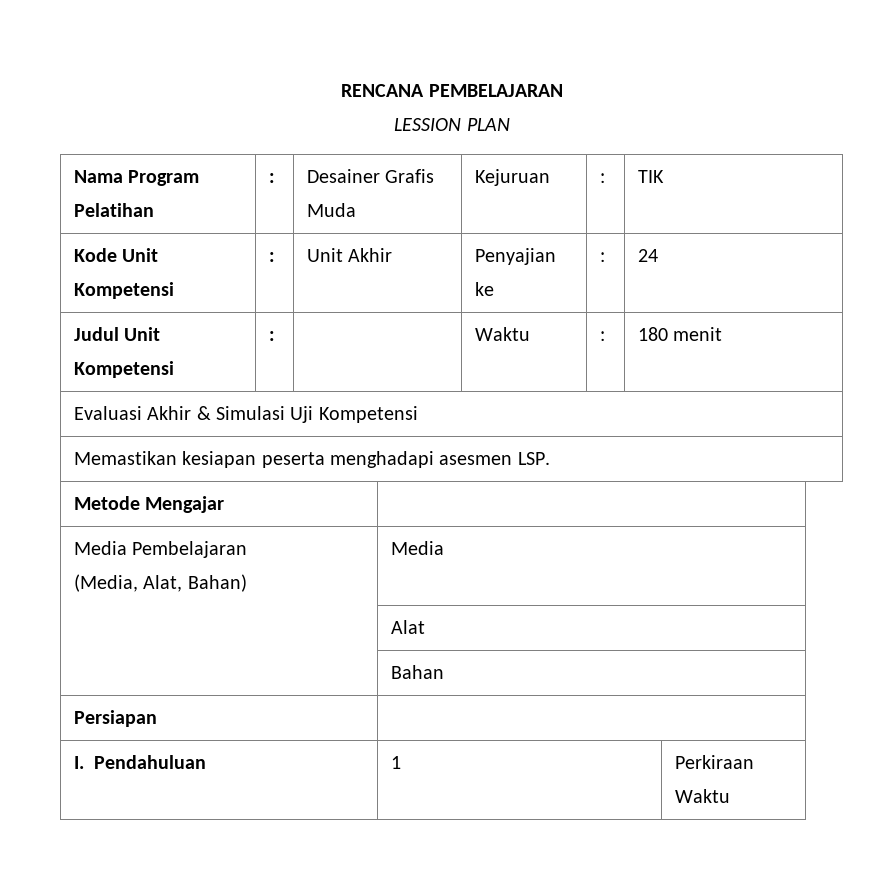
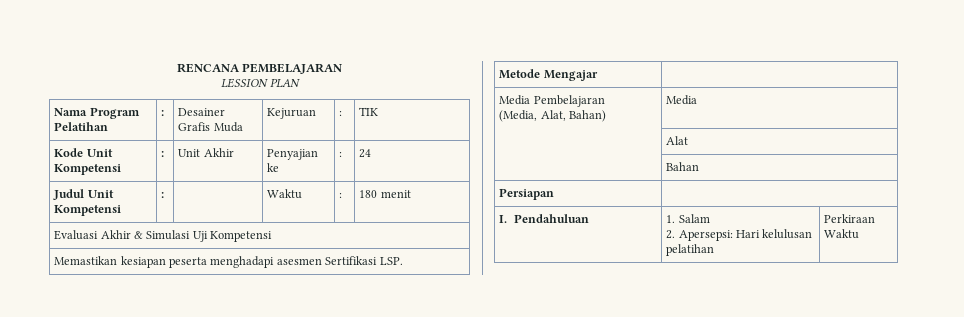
- Memastikan kesiapan peserta menghadapi asesmen LSP.
+ Memastikan kesiapan peserta menghadapi asesmen Sertifikasi LSP.
- I. Pendahuluan | 1 | Perkiraan Waktu
+ I. Pendahuluan | 1. Salam
+ 2. Apersepsi: Hari kelulusan pelatihan | Perkiraan Waktu

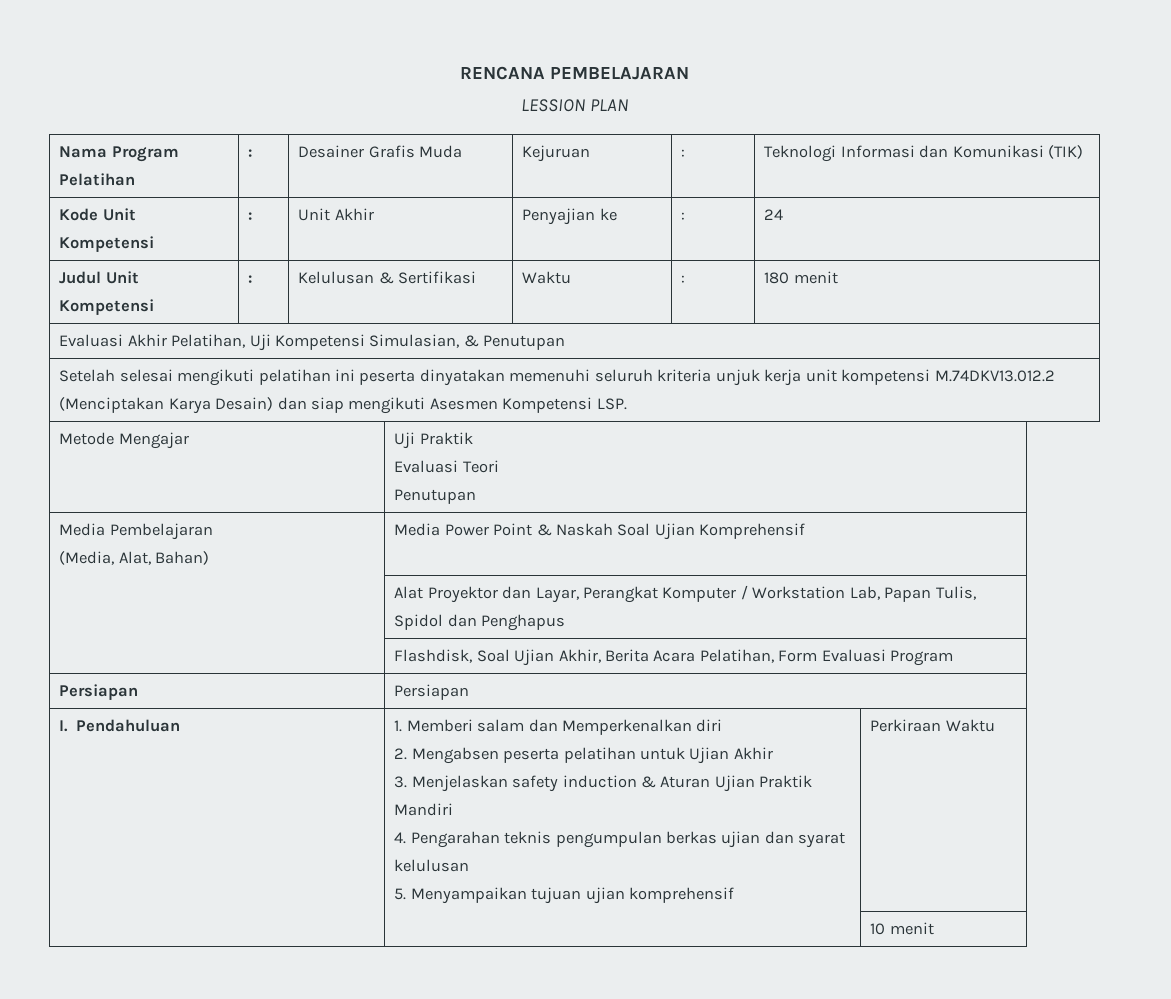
- Nama Program Pelatihan | : | Desainer Grafis Muda | Kejuruan | : | TIK
+ Nama Program Pelatihan | : | Desainer Grafis Muda | Kejuruan | : | Teknologi Informasi dan Komunikasi (TIK)
- Judul Unit Kompetensi | : | | Waktu | : | 180 menit
+ Judul Unit Kompetensi | : | Kelulusan & Sertifikasi | Waktu | : | 180 menit
- Evaluasi Akhir & Simulasi Uji Kompetensi
- Memastikan kesiapan peserta menghadapi asesmen Sertifikasi LSP.
- Metode Mengajar |
+ Evaluasi Akhir Pelatihan, Uji Kompetensi Simulasian, & Penutupan
+ Setelah selesai mengikuti pelatihan ini peserta dinyatakan memenuhi seluruh kriteria unjuk kerja unit kompetensi M.74DKV13.012.2 (Menciptakan Karya Desain) dan siap mengikuti Asesmen Kompetensi LSP.
+ Metode Mengajar | Uji Praktik
+ Evaluasi Teori
+ Penutupan
  Media Pembelajaran
- (Media, Alat, Bahan) | Media
- | Alat
- | Bahan
+ (Media, Alat, Bahan) | Media Power Point & Naskah Soal Ujian Komprehensif
+ | Alat Proyektor dan Layar, Perangkat Komputer / Workstation Lab, Papan Tulis, Spidol dan Penghapus
+ | Flashdisk, Soal Ujian Akhir, Berita Acara Pelatihan, Form Evaluasi Program
- Persiapan |
+ Persiapan | Persiapan
- I. Pendahuluan | 1. Salam
- 2. Apersepsi: Hari kelulusan pelatihan | Perkiraan Waktu
+ I. Pendahuluan | 1. Memberi salam dan Memperkenalkan diri
+ 2. Mengabsen peserta pelatihan untuk Ujian Akhir
+ 3. Menjelaskan safety induction & Aturan Ujian Praktik Mandiri
+ 4. Pengarahan teknis pengumpulan berkas ujian dan syarat kelulusan
+ 5. Menyampaikan tujuan ujian komprehensif | Perkiraan Waktu
+ | | 10 menit

